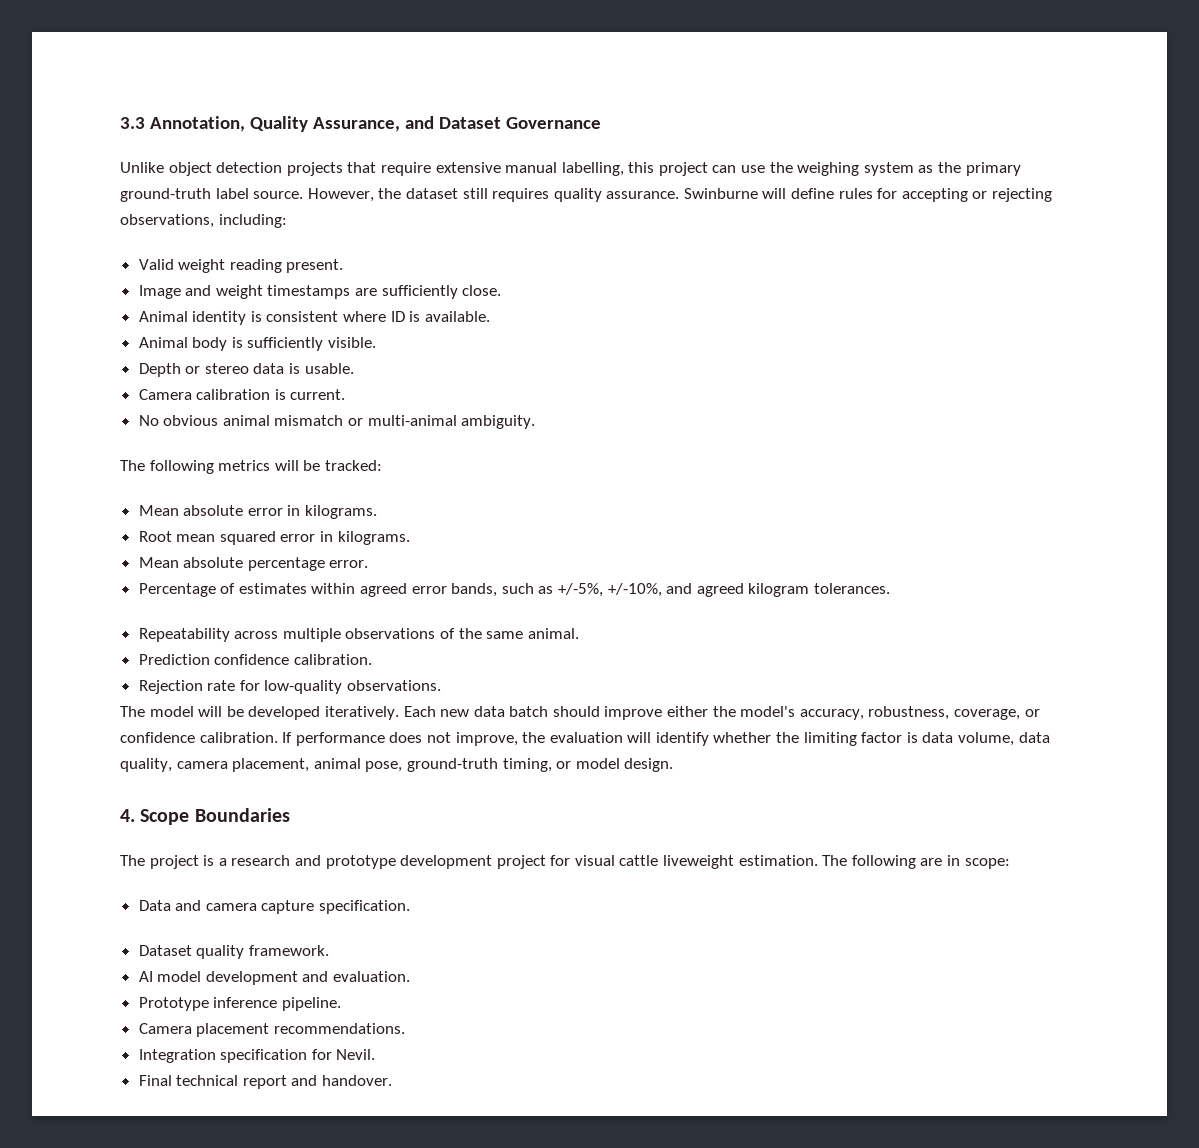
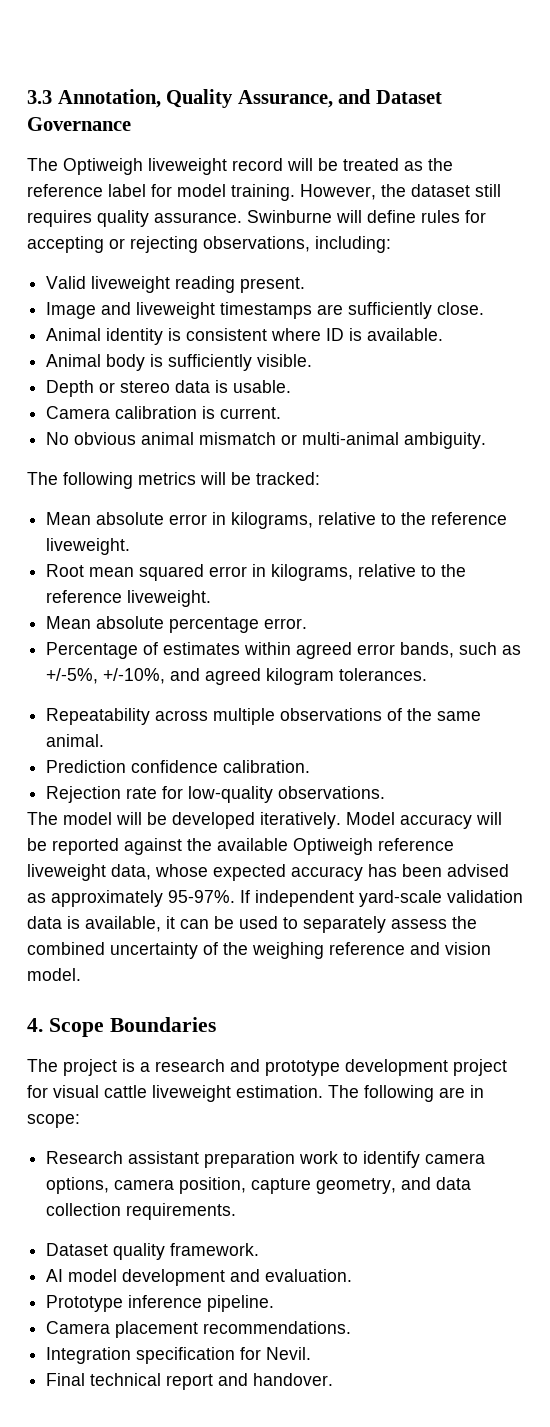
- Unlike object detection projects that require extensive manual labelling, this project can use the weighing system as the primary ground-truth label source.
+ The Optiweigh liveweight record will be treated as the reference label for model training.
- Valid weight reading present.
+ Valid liveweight reading present.
- Image and weight timestamps are sufficiently close.
+ Image and liveweight timestamps are sufficiently close.
- Mean absolute error in kilograms.
+ Mean absolute error in kilograms, relative to the reference liveweight.
- Root mean squared error in kilograms.
+ Root mean squared error in kilograms, relative to the reference liveweight.
- Each new data batch should improve either the model's accuracy, robustness, coverage, or confidence calibration. If performance does not improve, the evaluation will identify whether the limiting factor is data volume, data quality, camera placement, animal pose, ground-truth timing, or model design.
+ Model accuracy will be reported against the available Optiweigh reference liveweight data, whose expected accuracy has been advised as approximately 95-97%. If independent yard-scale validation data is available, it can be used to separately assess the combined uncertainty of the weighing reference and vision model.
- Data and camera capture specification.
+ Research assistant preparation work to identify camera options, camera position, capture geometry, and data collection requirements.

